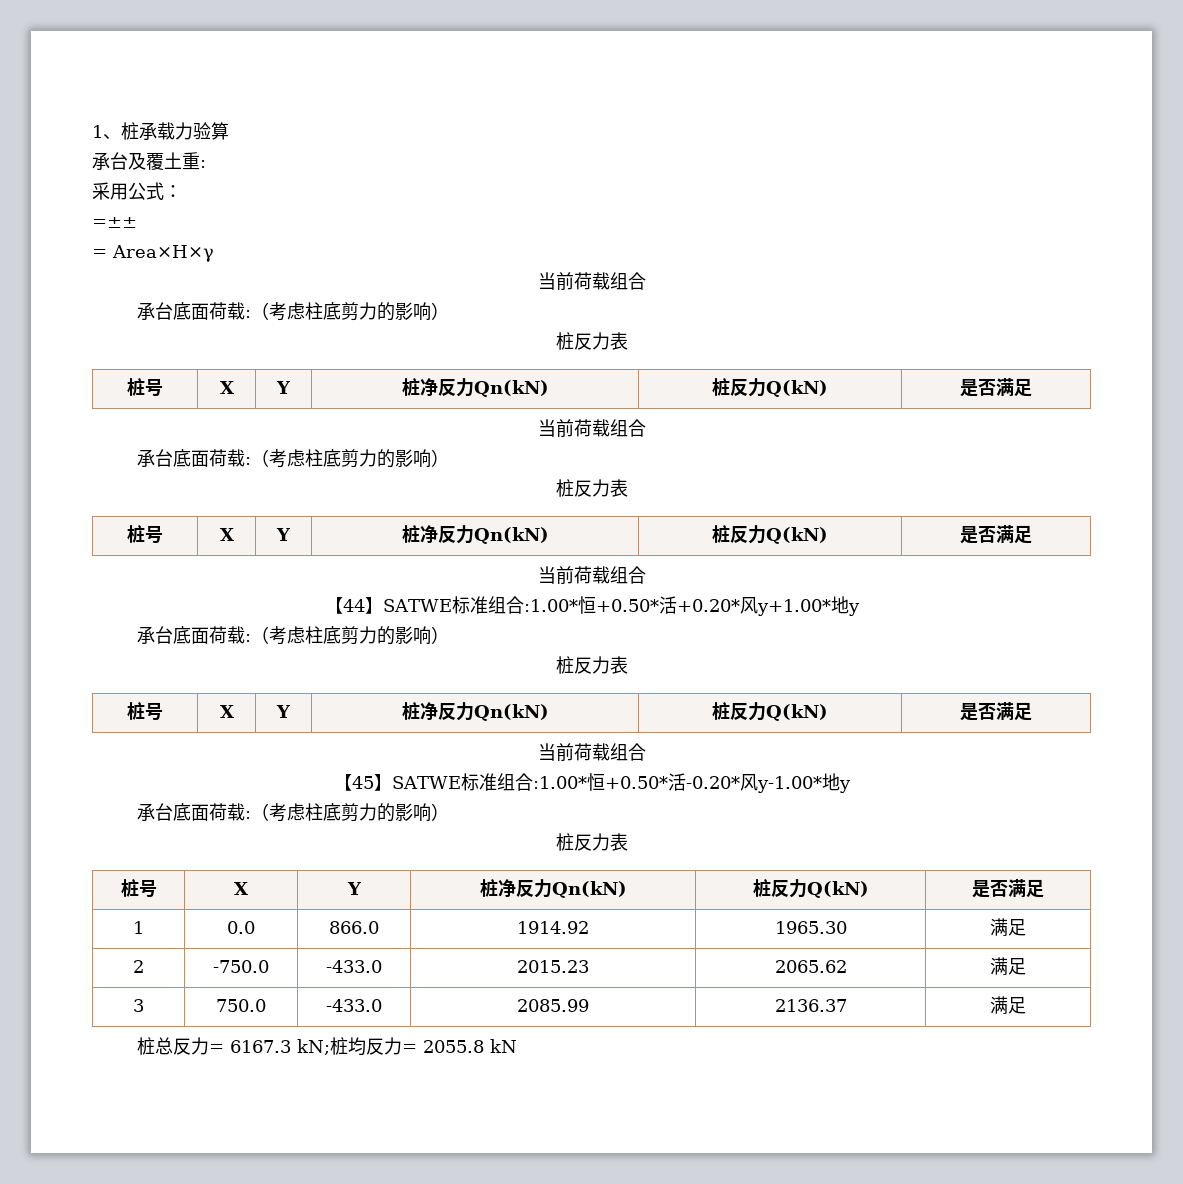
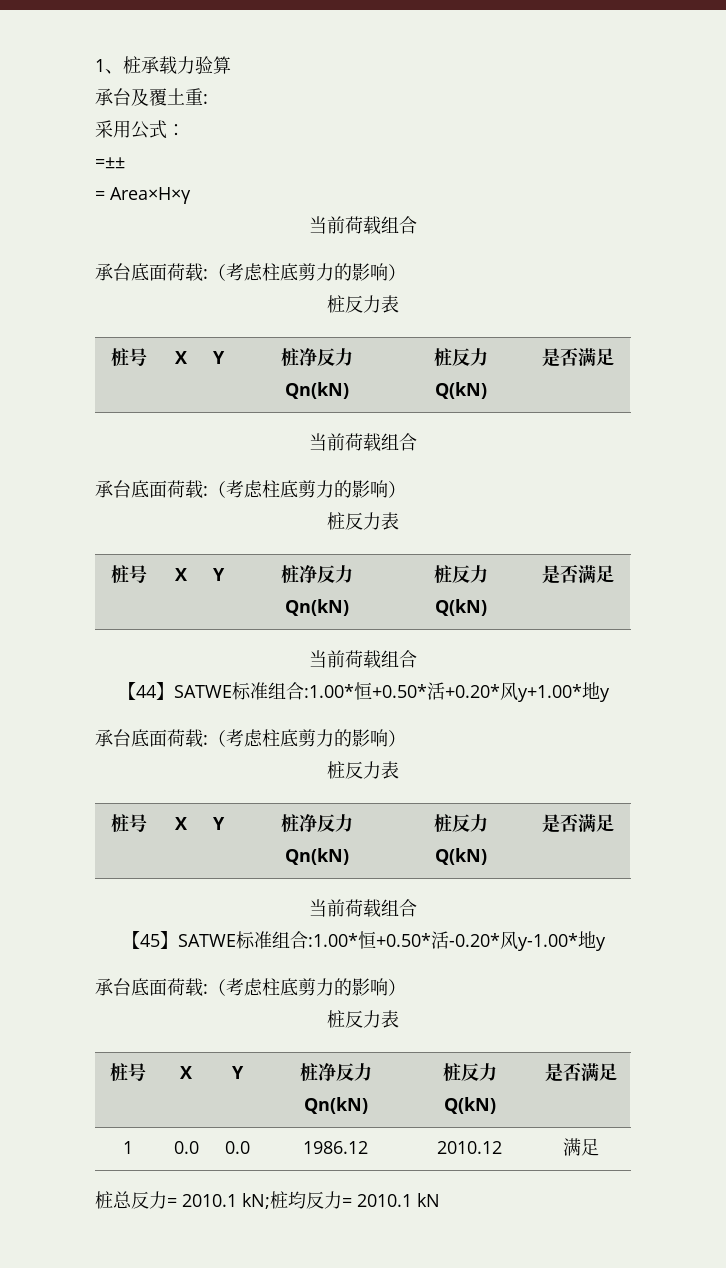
- 1 | 0.0 | 866.0 | 1914.92 | 1965.30 | 满足
- 2 | -750.0 | -433.0 | 2015.23 | 2065.62 | 满足
- 3 | 750.0 | -433.0 | 2085.99 | 2136.37 | 满足
+ 1 | 0.0 | 0.0 | 1986.12 | 2010.12 | 满足
- 桩总反力= 6167.3 kN;桩均反力= 2055.8 kN
+ 桩总反力= 2010.1 kN;桩均反力= 2010.1 kN

